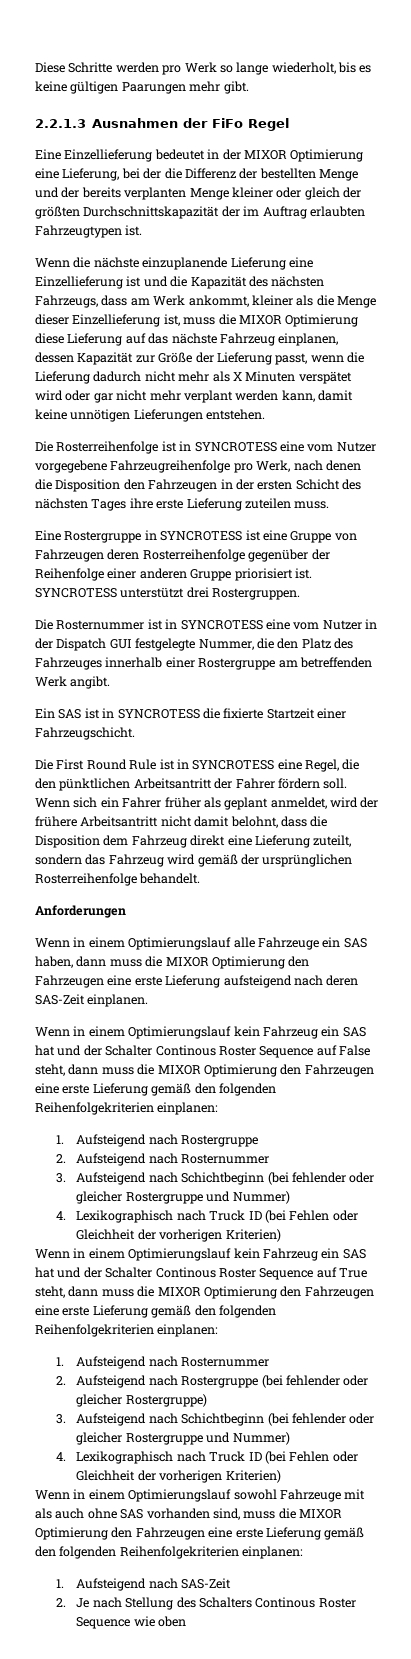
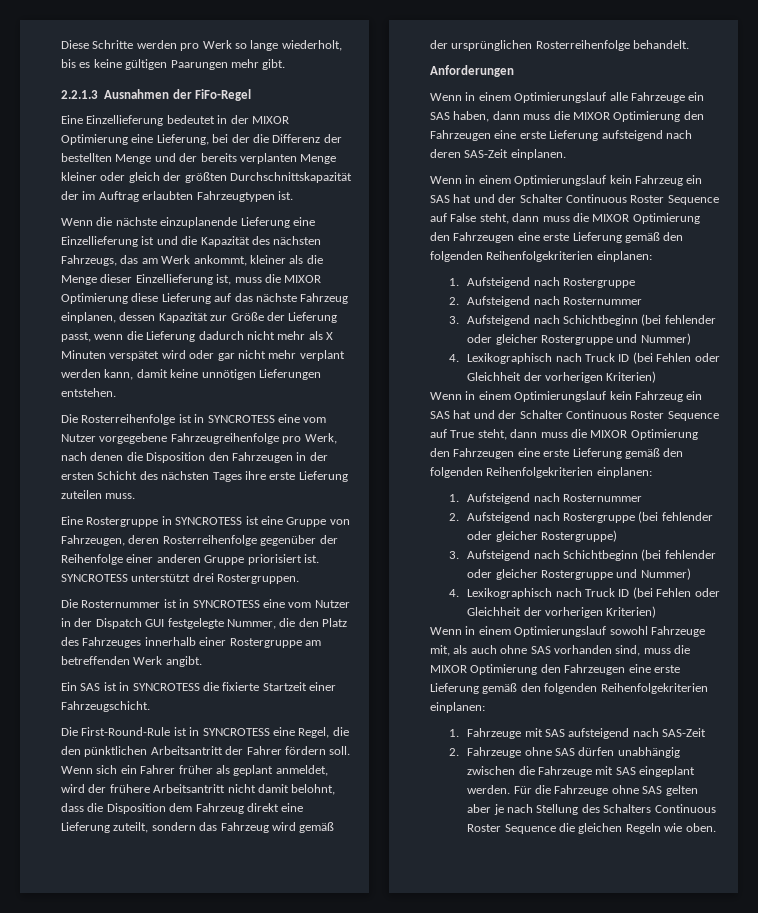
- 2.2.1.3 Ausnahmen der FiFo Regel
+ 2.2.1.3 Ausnahmen der FiFo-Regel
- Wenn die nächste einzuplanende Lieferung eine Einzellieferung ist und die Kapazität des nächsten Fahrzeugs, dass am Werk ankommt, kleiner als die Menge dieser Einzellieferung ist, muss die MIXOR Optimierung diese Lieferung auf das nächste Fahrzeug einplanen, dessen Kapazität zur Größe der Lieferung passt, wenn die Lieferung dadurch nicht mehr als X Minuten verspätet wird oder gar nicht mehr verplant werden kann, damit keine unnötigen Lieferungen entstehen.
+ Wenn die nächste einzuplanende Lieferung eine Einzellieferung ist und die Kapazität des nächsten Fahrzeugs, das am Werk ankommt, kleiner als die Menge dieser Einzellieferung ist, muss die MIXOR Optimierung diese Lieferung auf das nächste Fahrzeug einplanen, dessen Kapazität zur Größe der Lieferung passt, wenn die Lieferung dadurch nicht mehr als X Minuten verspätet wird oder gar nicht mehr verplant werden kann, damit keine unnötigen Lieferungen entstehen.
- Eine Rostergruppe in SYNCROTESS ist eine Gruppe von Fahrzeugen deren Rosterreihenfolge gegenüber der Reihenfolge einer anderen Gruppe priorisiert ist.
+ Eine Rostergruppe in SYNCROTESS ist eine Gruppe von Fahrzeugen, deren Rosterreihenfolge gegenüber der Reihenfolge einer anderen Gruppe priorisiert ist.
- Die First Round Rule ist in SYNCROTESS eine Regel, die den pünktlichen Arbeitsantritt der Fahrer fördern soll.
+ Die First-Round-Rule ist in SYNCROTESS eine Regel, die den pünktlichen Arbeitsantritt der Fahrer fördern soll.
- Wenn in einem Optimierungslauf kein Fahrzeug ein SAS hat und der Schalter Continous Roster Sequence auf False steht, dann muss die MIXOR Optimierung den Fahrzeugen eine erste Lieferung gemäß den folgenden Reihenfolgekriterien einplanen:
+ Wenn in einem Optimierungslauf kein Fahrzeug ein SAS hat und der Schalter Continuous Roster Sequence auf False steht, dann muss die MIXOR Optimierung den Fahrzeugen eine erste Lieferung gemäß den folgenden Reihenfolgekriterien einplanen:
- Wenn in einem Optimierungslauf kein Fahrzeug ein SAS hat und der Schalter Continous Roster Sequence auf True steht, dann muss die MIXOR Optimierung den Fahrzeugen eine erste Lieferung gemäß den folgenden Reihenfolgekriterien einplanen:
+ Wenn in einem Optimierungslauf kein Fahrzeug ein SAS hat und der Schalter Continuous Roster Sequence auf True steht, dann muss die MIXOR Optimierung den Fahrzeugen eine erste Lieferung gemäß den folgenden Reihenfolgekriterien einplanen:
- Wenn in einem Optimierungslauf sowohl Fahrzeuge mit als auch ohne SAS vorhanden sind, muss die MIXOR Optimierung den Fahrzeugen eine erste Lieferung gemäß den folgenden Reihenfolgekriterien einplanen:
+ Wenn in einem Optimierungslauf sowohl Fahrzeuge mit, als auch ohne SAS vorhanden sind, muss die MIXOR Optimierung den Fahrzeugen eine erste Lieferung gemäß den folgenden Reihenfolgekriterien einplanen:
- 1. Aufsteigend nach SAS-Zeit
+ 1. Fahrzeuge mit SAS aufsteigend nach SAS-Zeit
- 2. Je nach Stellung des Schalters Continous Roster Sequence wie oben
+ 2. Fahrzeuge ohne SAS dürfen unabhängig zwischen die Fahrzeuge mit SAS eingeplant werden. Für die Fahrzeuge ohne SAS gelten aber je nach Stellung des Schalters Continuous Roster Sequence die gleichen Regeln wie oben.

